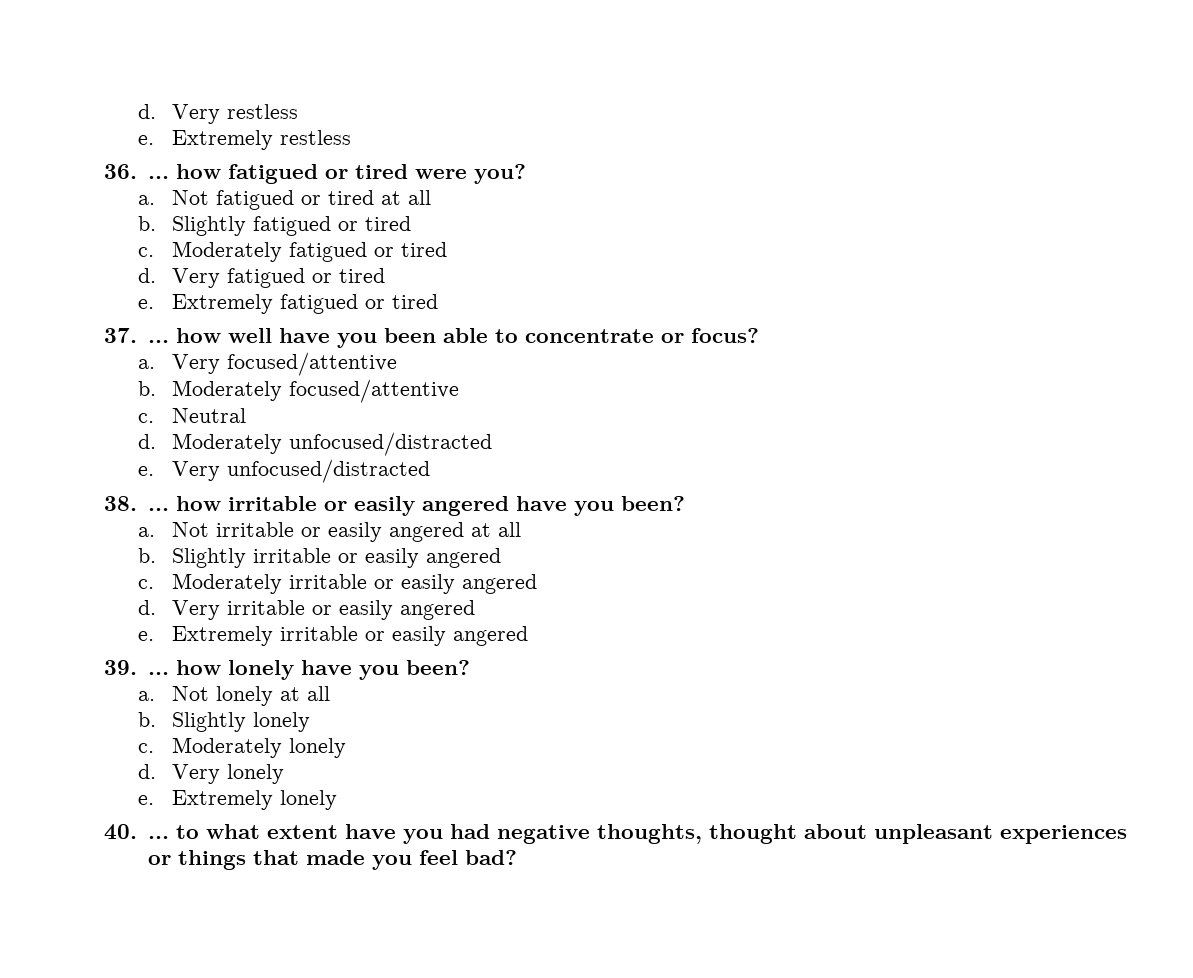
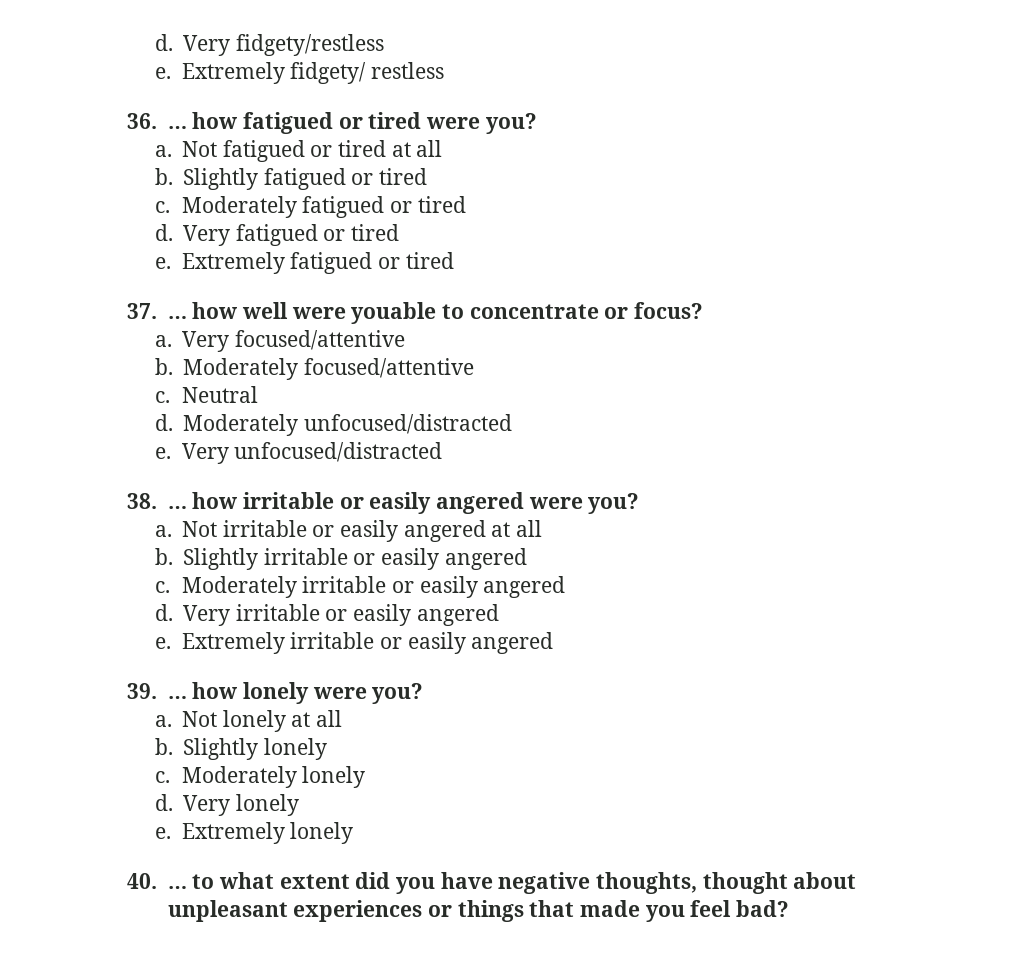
- d. Very restless
- e. Extremely restless
+ d. Very fidgety/restless
+ e. Extremely fidgety/ restless
- 37. … how well have you been able to concentrate or focus?
+ 37. … how well were youable to concentrate or focus?
- 38. … how irritable or easily angered have you been?
+ 38. … how irritable or easily angered were you?
- 39. … how lonely have you been?
+ 39. … how lonely were you?
- 40. … to what extent have you had negative thoughts, thought about unpleasant experiences or things that made you feel bad?
+ 40. … to what extent did you have negative thoughts, thought about unpleasant experiences or things that made you feel bad?

